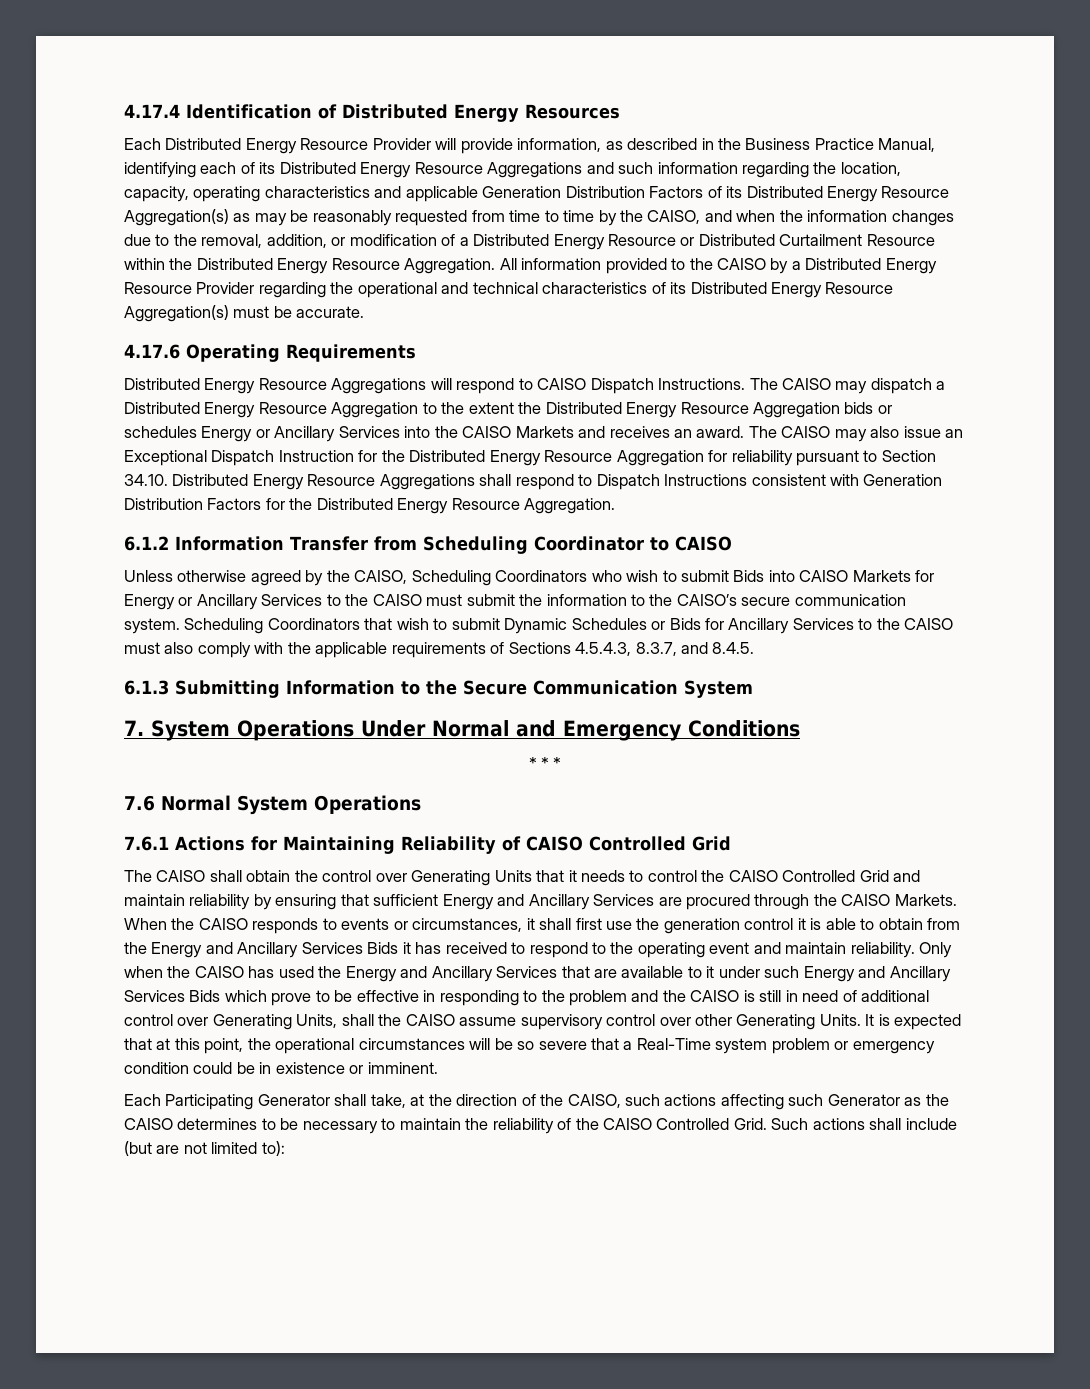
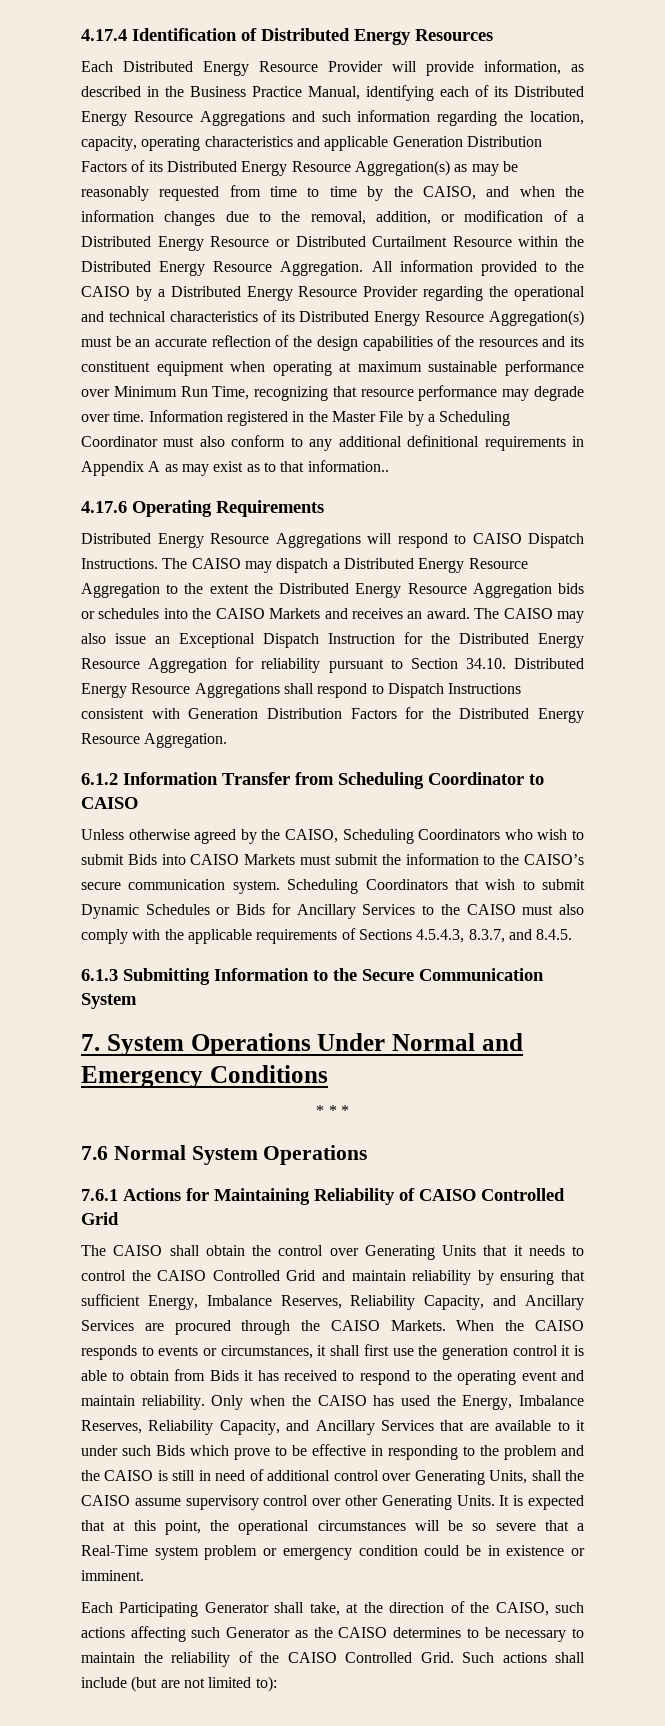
- All information provided to the CAISO by a Distributed Energy Resource Provider regarding the operational and technical characteristics of its Distributed Energy Resource Aggregation(s) must be accurate.
+ All information provided to the CAISO by a Distributed Energy Resource Provider regarding the operational and technical characteristics of its Distributed Energy Resource Aggregation(s) must be an accurate reflection of the design capabilities of the resources and its constituent equipment when operating at maximum sustainable performance over Minimum Run Time, recognizing that resource performance may degrade over time. Information registered in the Master File by a Scheduling Coordinator must also conform to any additional definitional requirements in Appendix A as may exist as to that information..
- The CAISO may dispatch a Distributed Energy Resource Aggregation to the extent the Distributed Energy Resource Aggregation bids or schedules Energy or Ancillary Services into the CAISO Markets and receives an award.
+ The CAISO may dispatch a Distributed Energy Resource Aggregation to the extent the Distributed Energy Resource Aggregation bids or schedules into the CAISO Markets and receives an award.
- Unless otherwise agreed by the CAISO, Scheduling Coordinators who wish to submit Bids into CAISO Markets for Energy or Ancillary Services to the CAISO must submit the information to the CAISO’s secure communication system.
+ Unless otherwise agreed by the CAISO, Scheduling Coordinators who wish to submit Bids into CAISO Markets must submit the information to the CAISO’s secure communication system.
- The CAISO shall obtain the control over Generating Units that it needs to control the CAISO Controlled Grid and maintain reliability by ensuring that sufficient Energy and Ancillary Services are procured through the CAISO Markets.
+ The CAISO shall obtain the control over Generating Units that it needs to control the CAISO Controlled Grid and maintain reliability by ensuring that sufficient Energy, Imbalance Reserves, Reliability Capacity, and Ancillary Services are procured through the CAISO Markets.
- When the CAISO responds to events or circumstances, it shall first use the generation control it is able to obtain from the Energy and Ancillary Services Bids it has received to respond to the operating event and maintain reliability.
+ When the CAISO responds to events or circumstances, it shall first use the generation control it is able to obtain from Bids it has received to respond to the operating event and maintain reliability.
- Only when the CAISO has used the Energy and Ancillary Services that are available to it under such Energy and Ancillary Services Bids which prove to be effective in responding to the problem and the CAISO is still in need of additional control over Generating Units, shall the CAISO assume supervisory control over other Generating Units.
+ Only when the CAISO has used the Energy, Imbalance Reserves, Reliability Capacity, and Ancillary Services that are available to it under such Bids which prove to be effective in responding to the problem and the CAISO is still in need of additional control over Generating Units, shall the CAISO assume supervisory control over other Generating Units.

